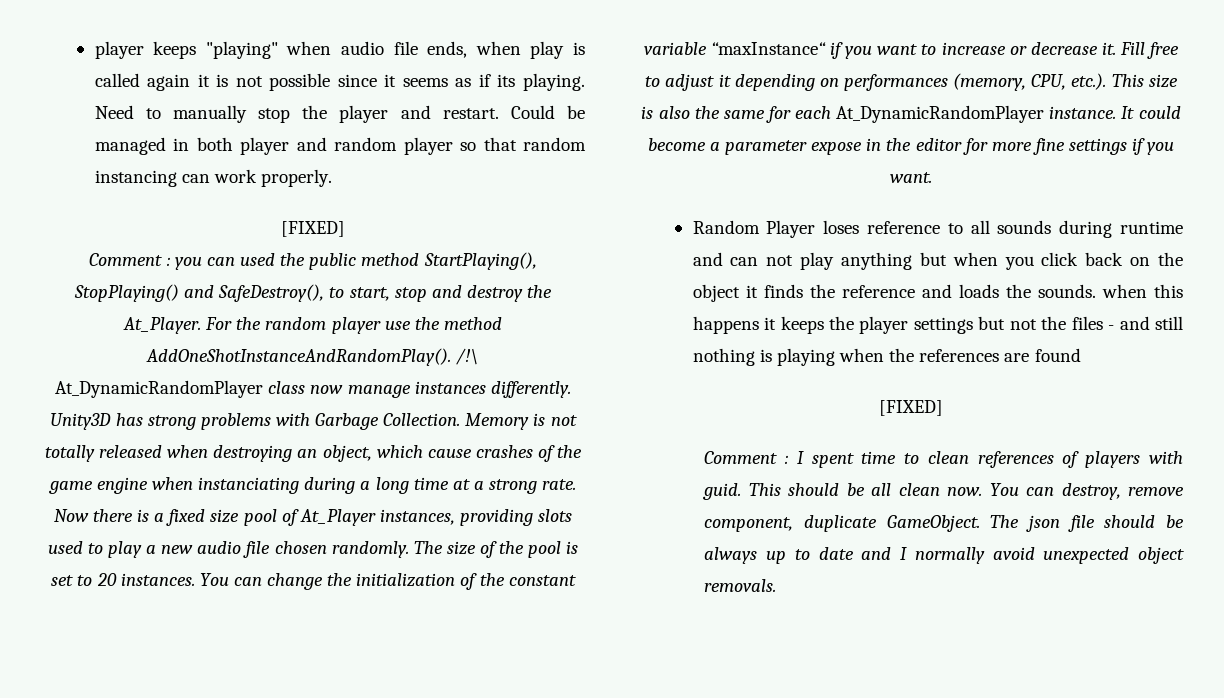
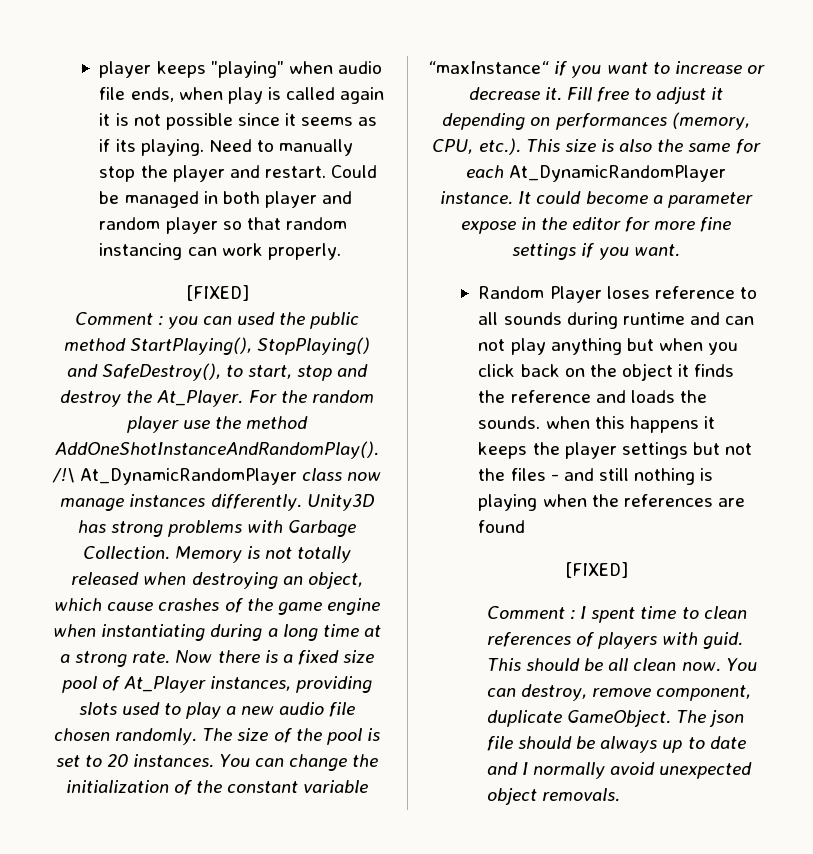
- Memory is not totally released when destroying an object, which cause crashes of the game engine when instanciating during a long time at a strong rate.
+ Memory is not totally released when destroying an object, which cause crashes of the game engine when instantiating during a long time at a strong rate.

